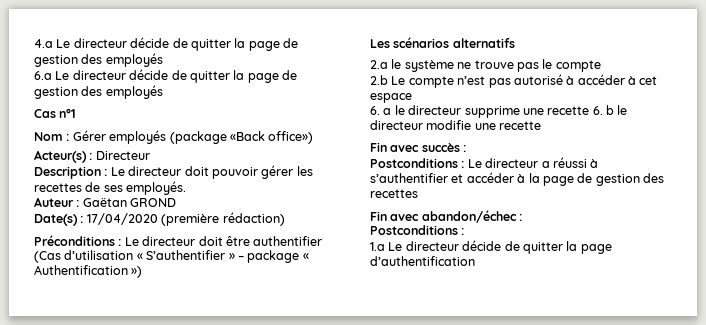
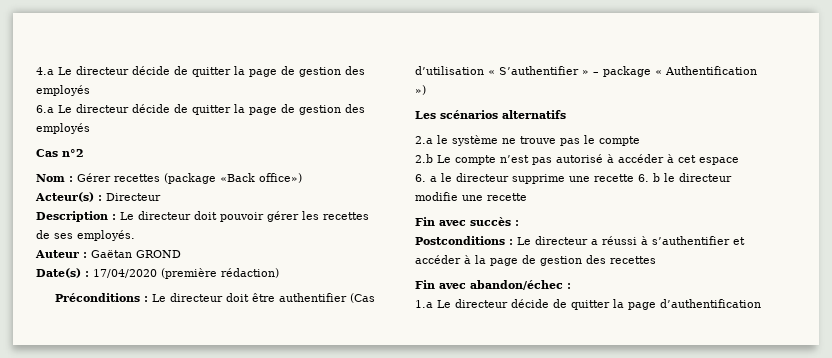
- Cas n°1
+ Cas n°2
- Nom : Gérer employés (package «Back office»)
+ Nom : Gérer recettes (package «Back office»)
  Fin avec abandon/échec :
- Postconditions :

